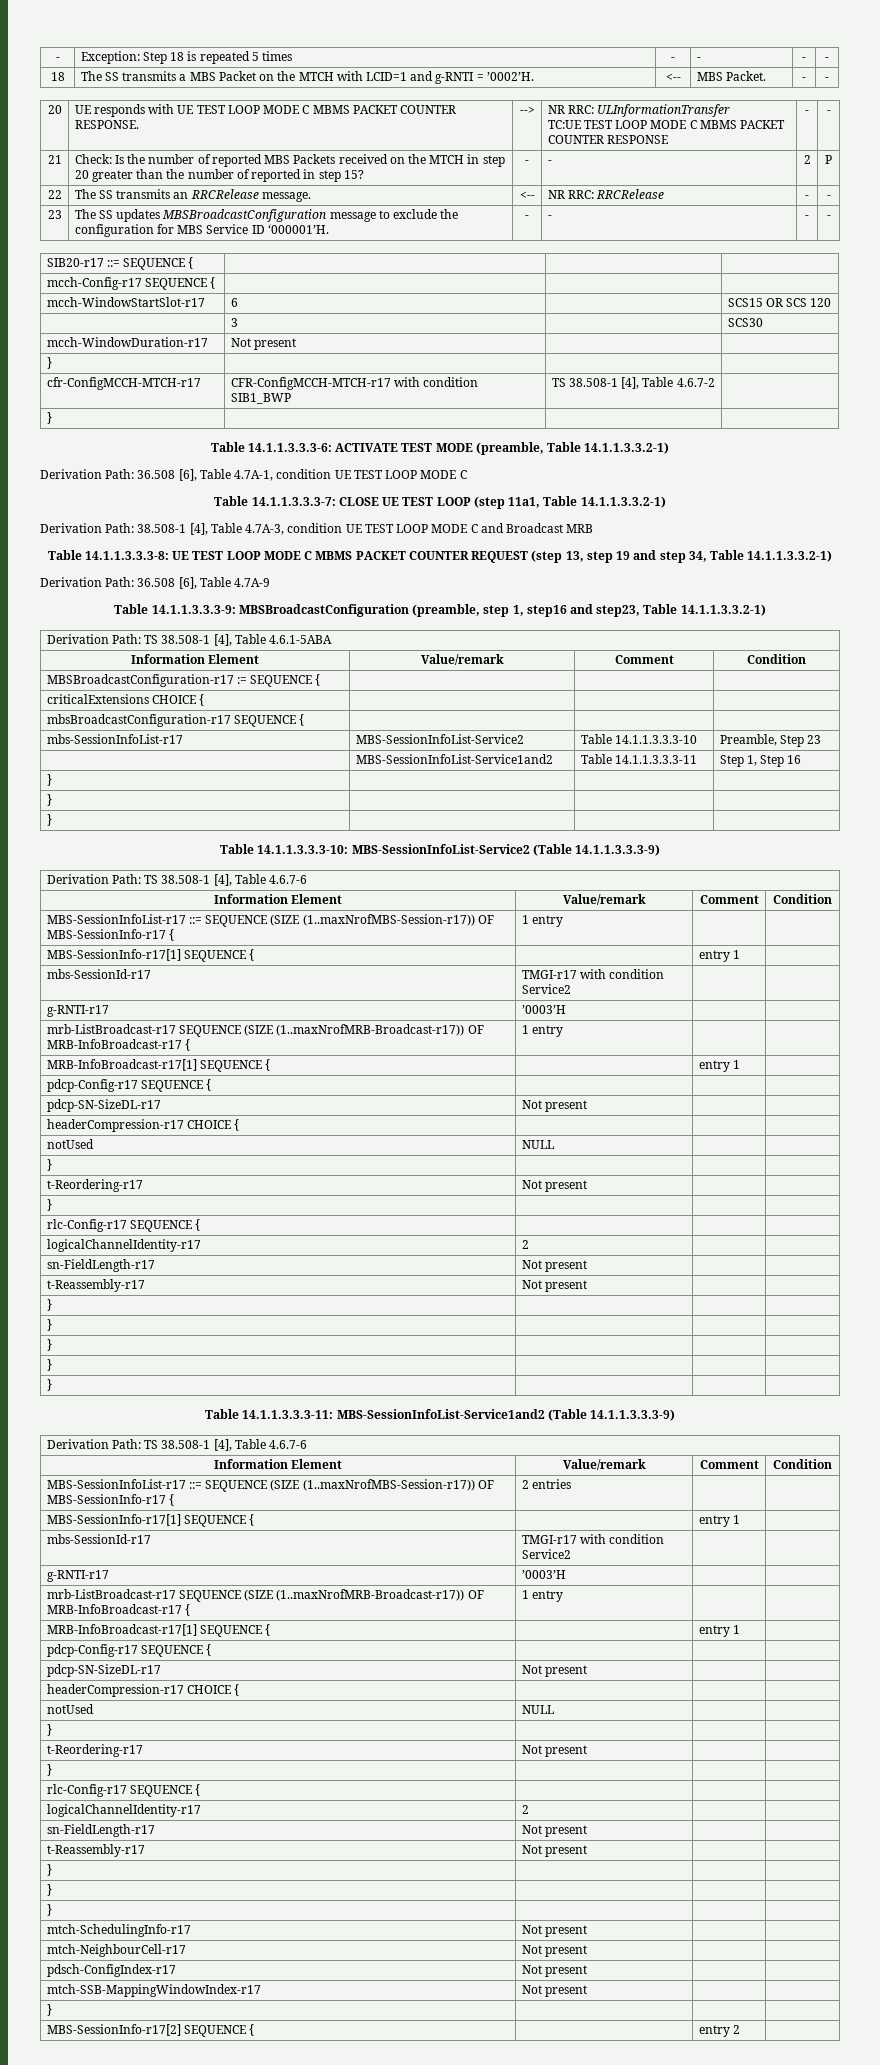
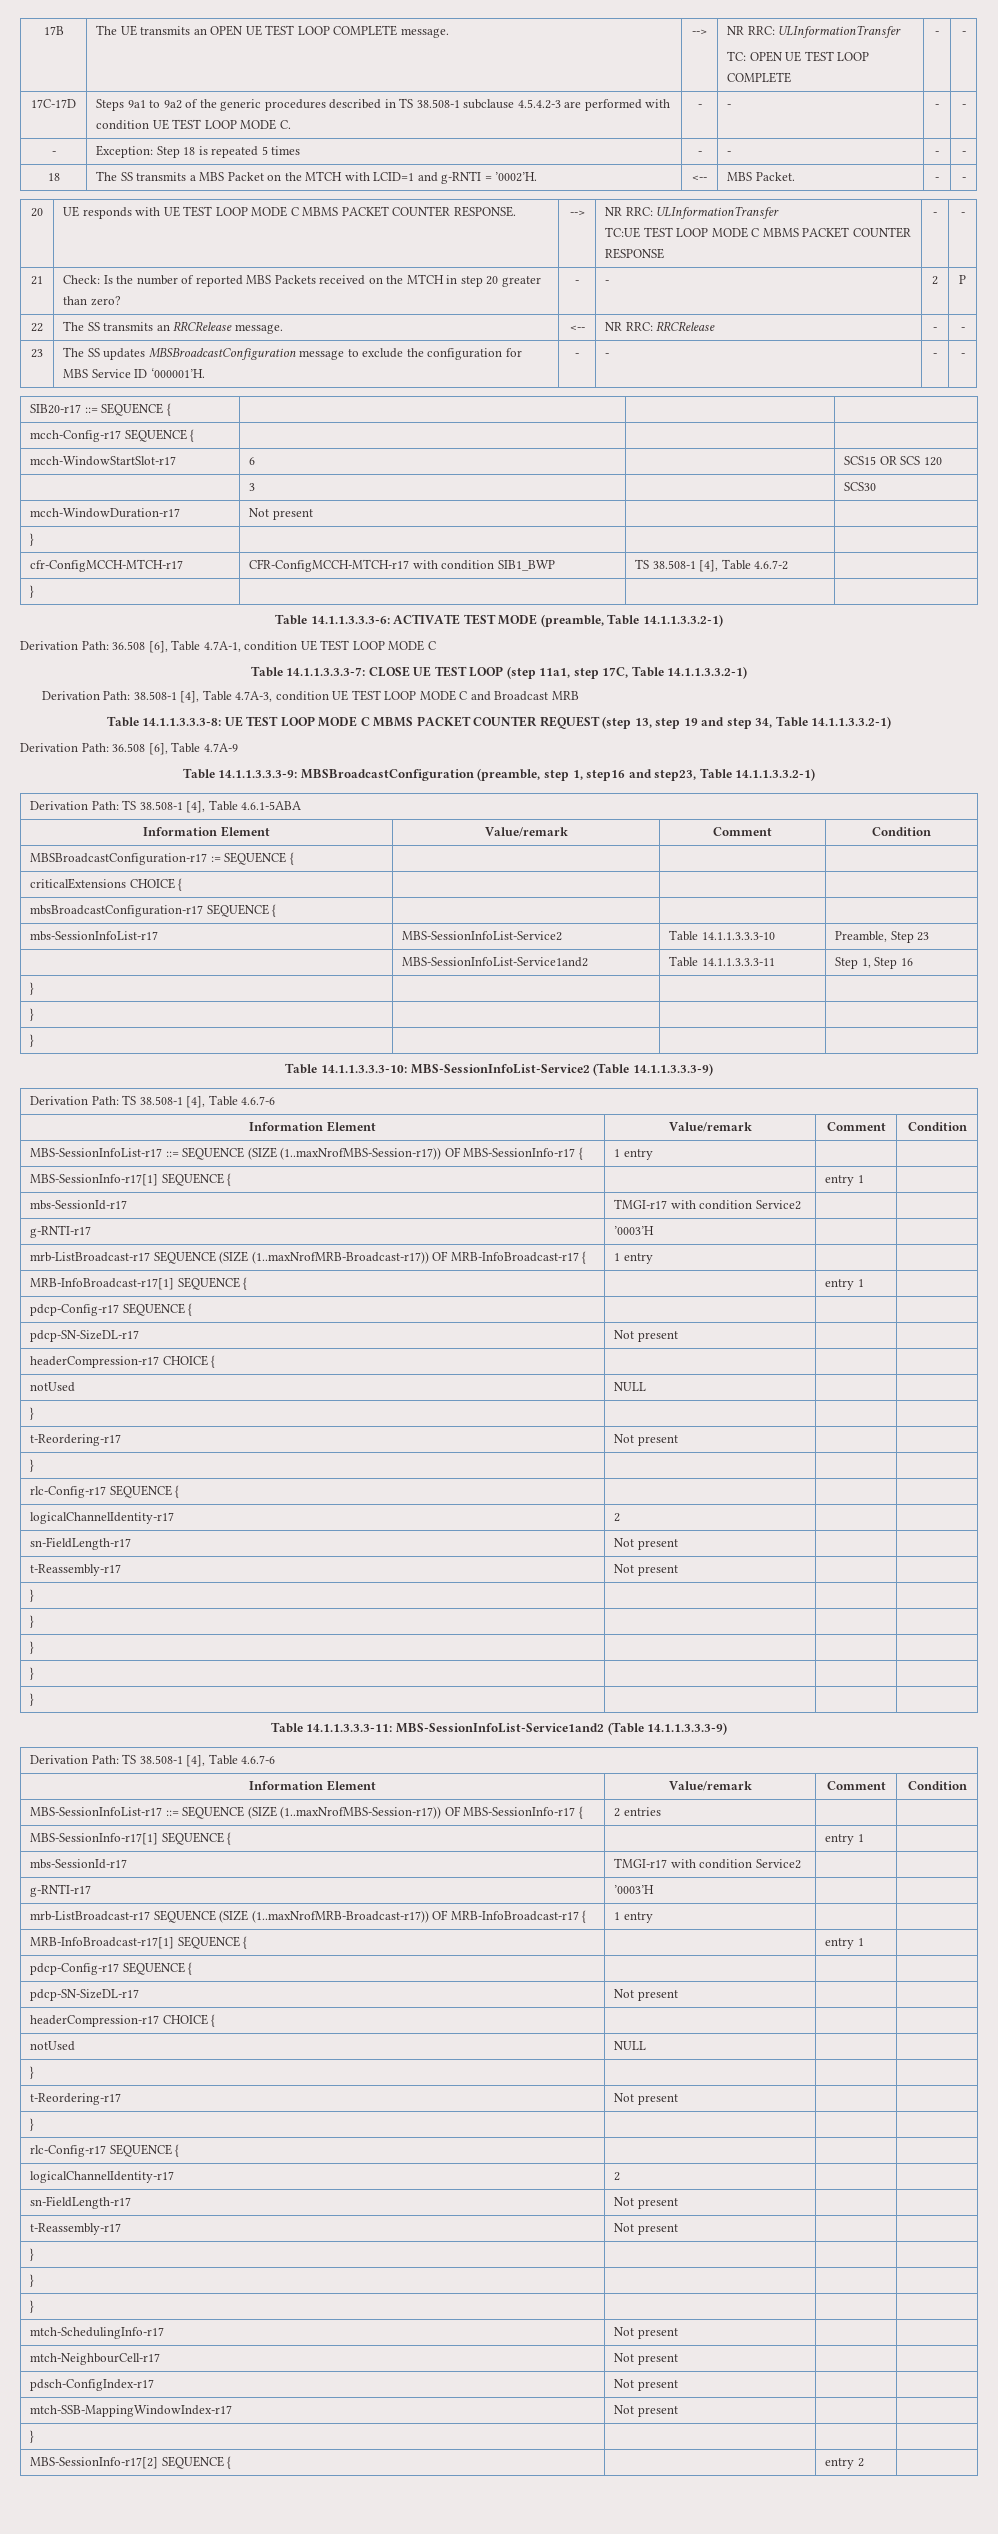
+ 17B | The UE transmits an OPEN UE TEST LOOP COMPLETE message. | --> | NR RRC: ULInformationTransfer
+ TC: OPEN UE TEST LOOP COMPLETE | - | -
+ 17C-17D | Steps 9a1 to 9a2 of the generic procedures described in TS 38.508-1 subclause 4.5.4.2-3 are performed with condition UE TEST LOOP MODE C. | - | - | - | -
- 21 | Check: Is the number of reported MBS Packets received on the MTCH in step 20 greater than the number of reported in step 15? | - | - | 2 | P
+ 21 | Check: Is the number of reported MBS Packets received on the MTCH in step 20 greater than zero? | - | - | 2 | P
- Table 14.1.1.3.3.3-7: CLOSE UE TEST LOOP (step 11a1, Table 14.1.1.3.3.2-1)
+ Table 14.1.1.3.3.3-7: CLOSE UE TEST LOOP (step 11a1, step 17C, Table 14.1.1.3.3.2-1)

